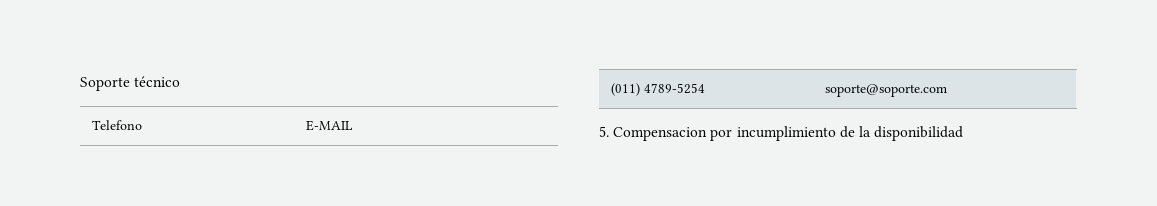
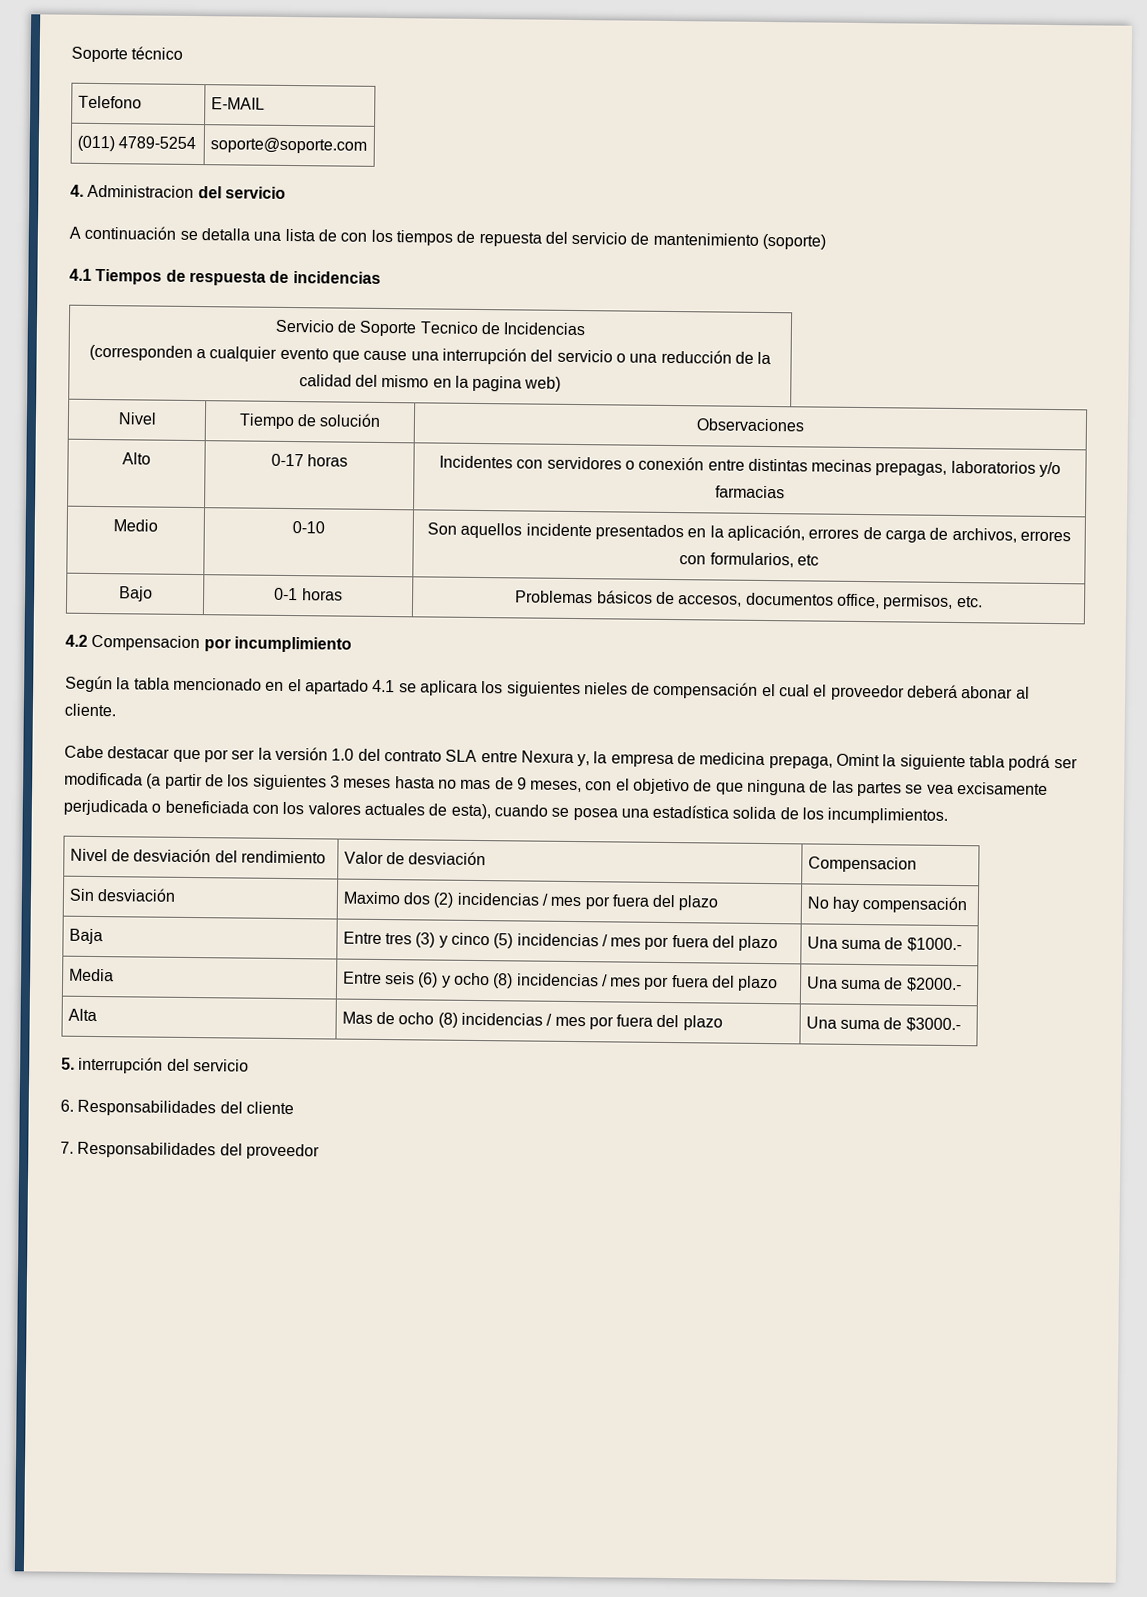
- 5. Compensacion por incumplimiento de la disponibilidad
+ 4. Administracion del servicio
+ A continuación se detalla una lista de con los tiempos de repuesta del servicio de mantenimiento (soporte)
+ 4.1 Tiempos de respuesta de incidencias
+ Servicio de Soporte Tecnico de Incidencias
+ (corresponden a cualquier evento que cause una interrupción del servicio o una reducción de la calidad del mismo en la pagina web)
+ Nivel | Tiempo de solución | Observaciones
+ Alto | 0-17 horas | Incidentes con servidores o conexión entre distintas mecinas prepagas, laboratorios y/o farmacias
+ Medio | 0-10 | Son aquellos incidente presentados en la aplicación, errores de carga de archivos, errores con formularios, etc
+ Bajo | 0-1 horas | Problemas básicos de accesos, documentos office, permisos, etc.
+ 4.2 Compensacion por incumplimiento
+ Según la tabla mencionado en el apartado 4.1 se aplicara los siguientes nieles de compensación el cual el proveedor deberá abonar al cliente.
+ Cabe destacar que por ser la versión 1.0 del contrato SLA entre Nexura y, la empresa de medicina prepaga, Omint la siguiente tabla podrá ser modificada (a partir de los siguientes 3 meses hasta no mas de 9 meses, con el objetivo de que ninguna de las partes se vea excisamente perjudicada o beneficiada con los valores actuales de esta), cuando se posea una estadística solida de los incumplimientos.
+ Nivel de desviación del rendimiento | Valor de desviación | Compensacion
+ Sin desviación | Maximo dos (2) incidencias / mes por fuera del plazo | No hay compensación
+ Baja | Entre tres (3) y cinco (5) incidencias / mes por fuera del plazo | Una suma de $1000.-
+ Media | Entre seis (6) y ocho (8) incidencias / mes por fuera del plazo | Una suma de $2000.-
+ Alta | Mas de ocho (8) incidencias / mes por fuera del plazo | Una suma de $3000.-
+ 5. interrupción del servicio
+ 6. Responsabilidades del cliente
+ 7. Responsabilidades del proveedor

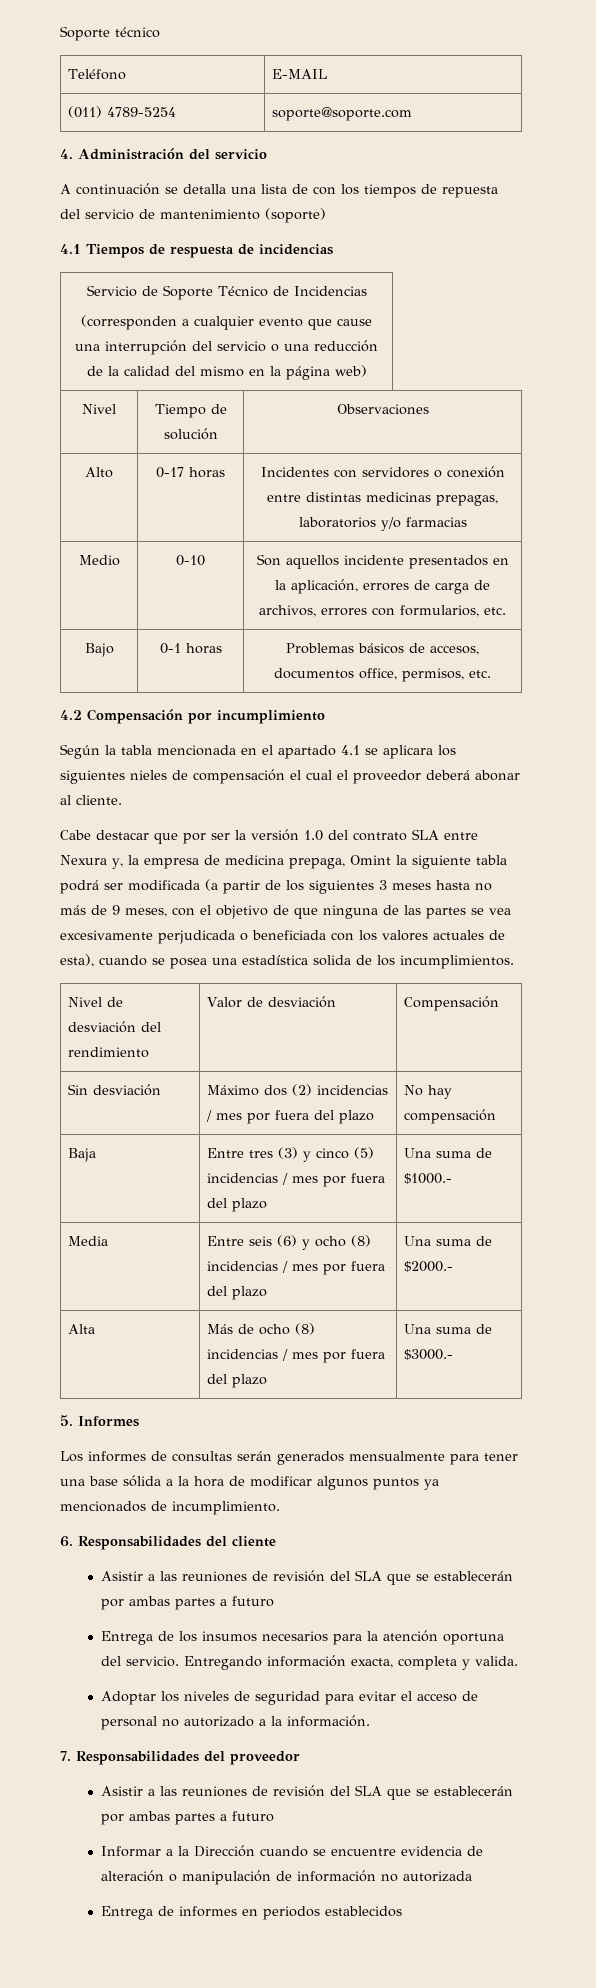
- Telefono | E-MAIL
+ Teléfono | E-MAIL
- 4. Administracion del servicio
+ 4. Administración del servicio
- Servicio de Soporte Tecnico de Incidencias
- (corresponden a cualquier evento que cause una interrupción del servicio o una reducción de la calidad del mismo en la pagina web)
+ Servicio de Soporte Técnico de Incidencias
+ (corresponden a cualquier evento que cause una interrupción del servicio o una reducción de la calidad del mismo en la página web)
- Alto | 0-17 horas | Incidentes con servidores o conexión entre distintas mecinas prepagas, laboratorios y/o farmacias
+ Alto | 0-17 horas | Incidentes con servidores o conexión entre distintas medicinas prepagas, laboratorios y/o farmacias
- Medio | 0-10 | Son aquellos incidente presentados en la aplicación, errores de carga de archivos, errores con formularios, etc
+ Medio | 0-10 | Son aquellos incidente presentados en la aplicación, errores de carga de archivos, errores con formularios, etc.
- 4.2 Compensacion por incumplimiento
+ 4.2 Compensación por incumplimiento
- Según la tabla mencionado en el apartado 4.1 se aplicara los siguientes nieles de compensación el cual el proveedor deberá abonar al cliente.
+ Según la tabla mencionada en el apartado 4.1 se aplicara los siguientes nieles de compensación el cual el proveedor deberá abonar al cliente.
- Cabe destacar que por ser la versión 1.0 del contrato SLA entre Nexura y, la empresa de medicina prepaga, Omint la siguiente tabla podrá ser modificada (a partir de los siguientes 3 meses hasta no mas de 9 meses, con el objetivo de que ninguna de las partes se vea excisamente perjudicada o beneficiada con los valores actuales de esta), cuando se posea una estadística solida de los incumplimientos.
+ Cabe destacar que por ser la versión 1.0 del contrato SLA entre Nexura y, la empresa de medicina prepaga, Omint la siguiente tabla podrá ser modificada (a partir de los siguientes 3 meses hasta no más de 9 meses, con el objetivo de que ninguna de las partes se vea excesivamente perjudicada o beneficiada con los valores actuales de esta), cuando se posea una estadística solida de los incumplimientos.
- Nivel de desviación del rendimiento | Valor de desviación | Compensacion
+ Nivel de desviación del rendimiento | Valor de desviación | Compensación
- Sin desviación | Maximo dos (2) incidencias / mes por fuera del plazo | No hay compensación
+ Sin desviación | Máximo dos (2) incidencias / mes por fuera del plazo | No hay compensación
- Alta | Mas de ocho (8) incidencias / mes por fuera del plazo | Una suma de $3000.-
+ Alta | Más de ocho (8) incidencias / mes por fuera del plazo | Una suma de $3000.-
- 5. interrupción del servicio
+ 5. Informes
+ Los informes de consultas serán generados mensualmente para tener una base sólida a la hora de modificar algunos puntos ya mencionados de incumplimiento.
  6. Responsabilidades del cliente
+ Asistir a las reuniones de revisión del SLA que se establecerán por ambas partes a futuro
+ Entrega de los insumos necesarios para la atención oportuna del servicio. Entregando información exacta, completa y valida.
+ Adoptar los niveles de seguridad para evitar el acceso de personal no autorizado a la información.
  7. Responsabilidades del proveedor
+ Asistir a las reuniones de revisión del SLA que se establecerán por ambas partes a futuro
+ Informar a la Dirección cuando se encuentre evidencia de alteración o manipulación de información no autorizada
+ Entrega de informes en periodos establecidos

